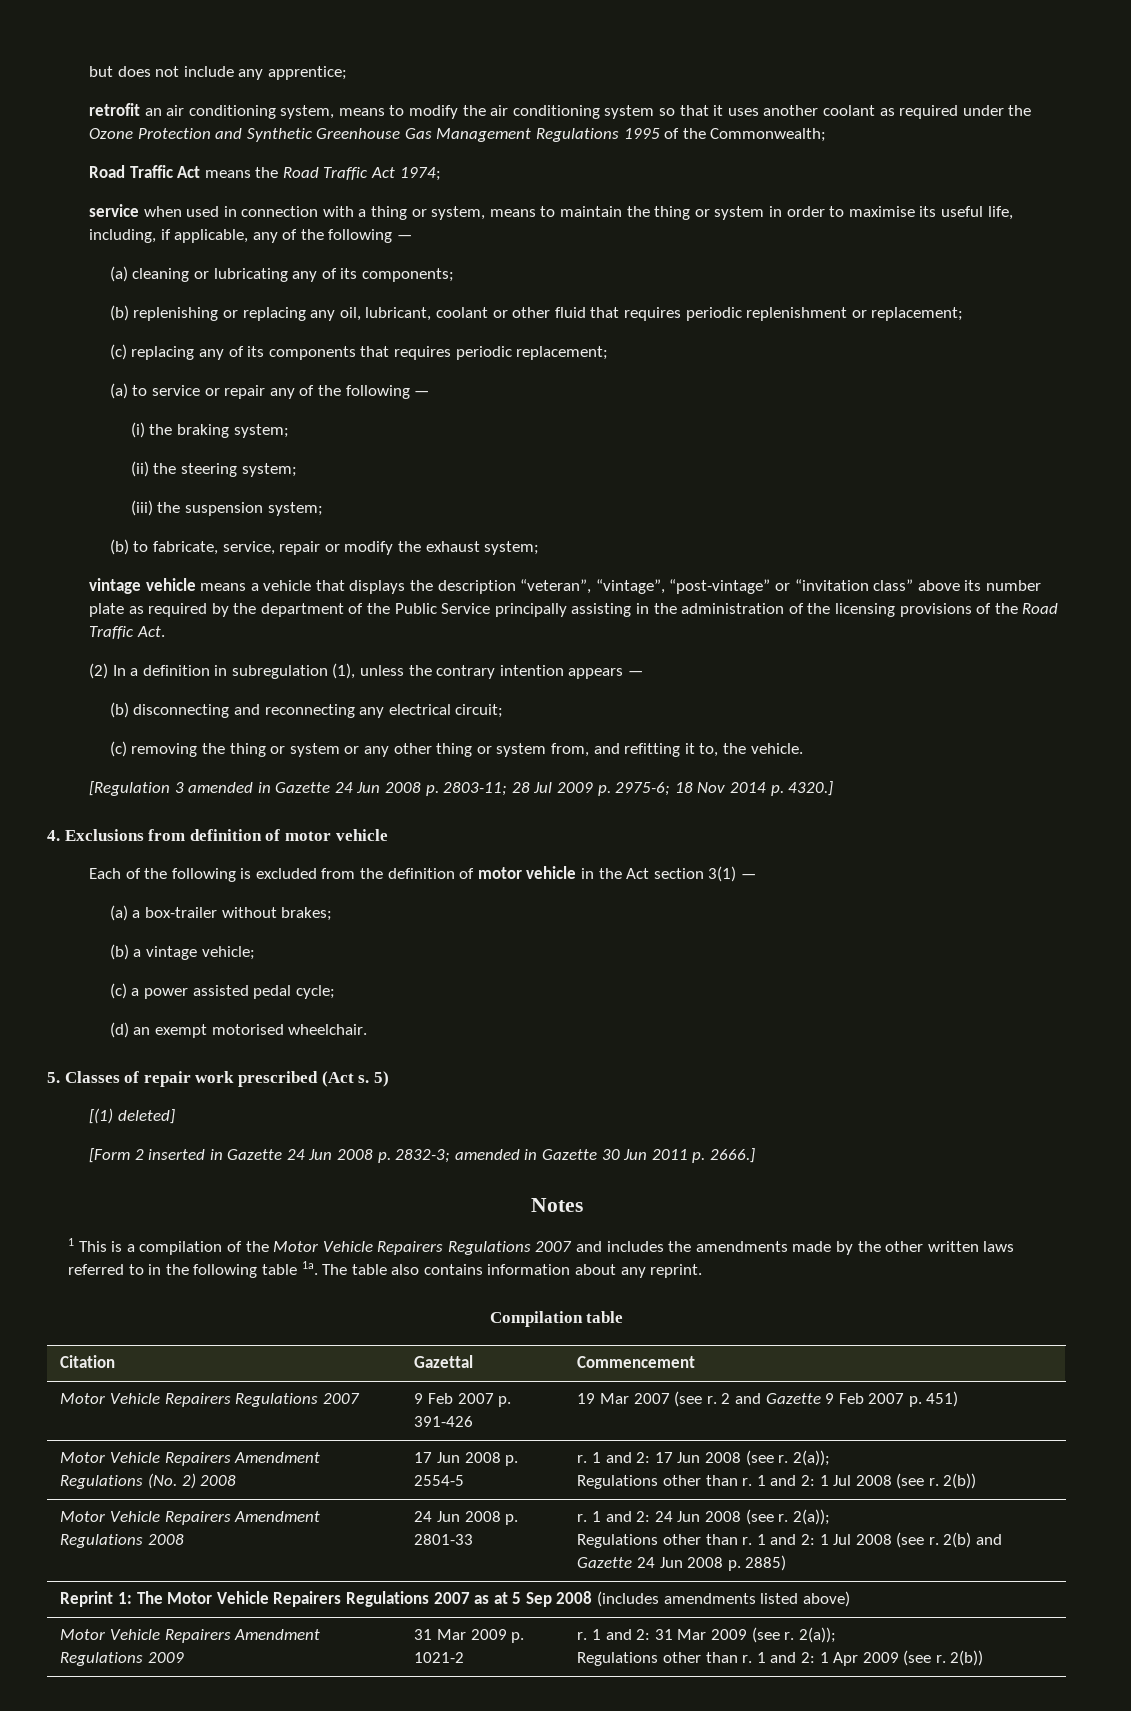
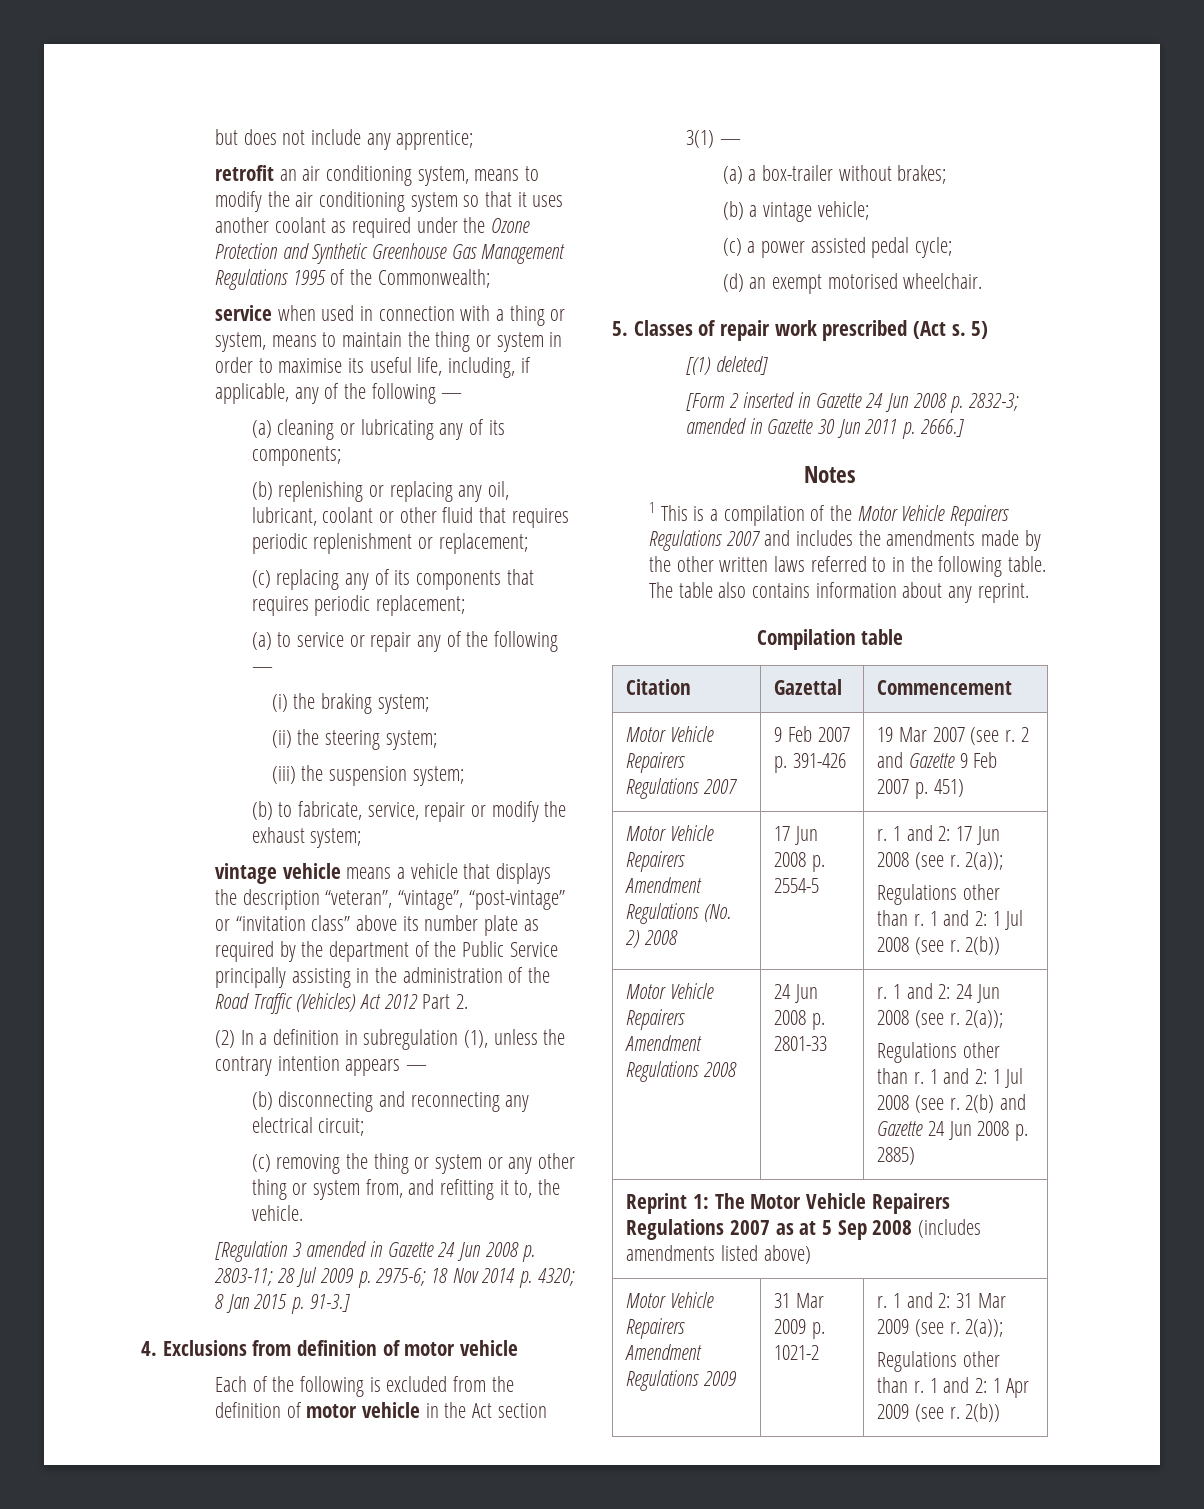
- Road Traffic Act means the Road Traffic Act 1974;
- vintage vehicle means a vehicle that displays the description “veteran”, “vintage”, “post-vintage” or “invitation class” above its number plate as required by the department of the Public Service principally assisting in the administration of the licensing provisions of the Road Traffic Act.
+ vintage vehicle means a vehicle that displays the description “veteran”, “vintage”, “post-vintage” or “invitation class” above its number plate as required by the department of the Public Service principally assisting in the administration of the Road Traffic (Vehicles) Act 2012 Part 2.
- [Regulation 3 amended in Gazette 24 Jun 2008 p. 2803-11; 28 Jul 2009 p. 2975-6; 18 Nov 2014 p. 4320.]
+ [Regulation 3 amended in Gazette 24 Jun 2008 p. 2803-11; 28 Jul 2009 p. 2975-6; 18 Nov 2014 p. 4320; 8 Jan 2015 p. 91-3.]
- 1 This is a compilation of the Motor Vehicle Repairers Regulations 2007 and includes the amendments made by the other written laws referred to in the following table 1a.
+ 1 This is a compilation of the Motor Vehicle Repairers Regulations 2007 and includes the amendments made by the other written laws referred to in the following table.

